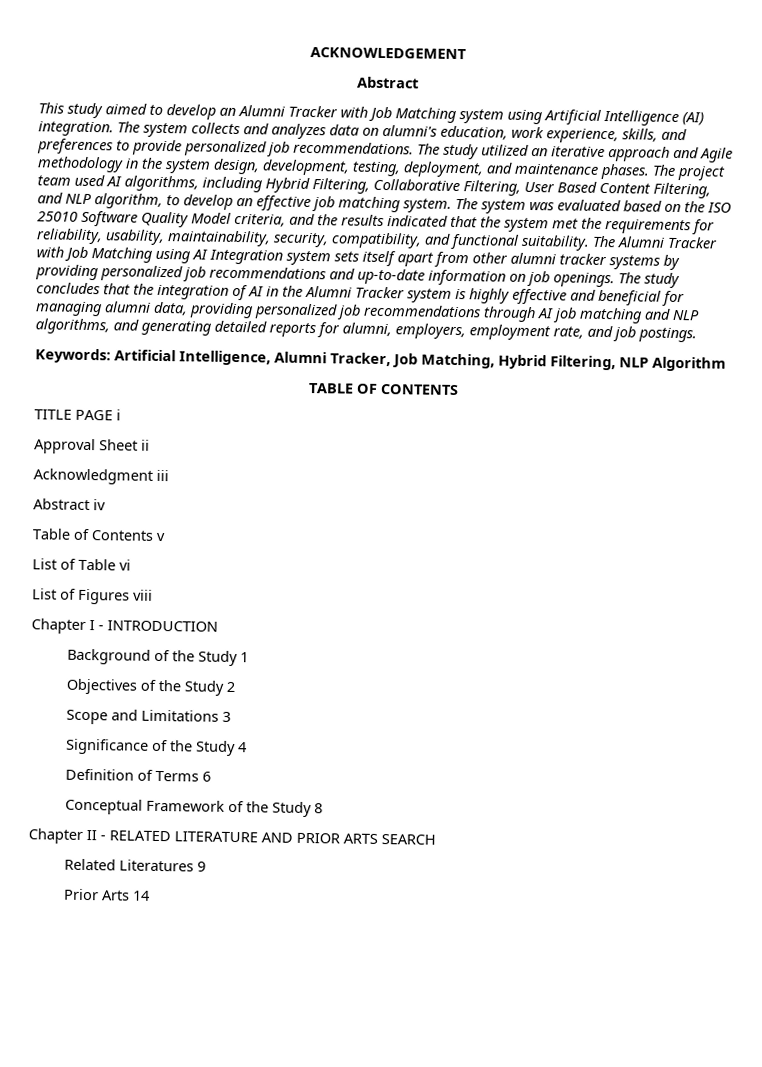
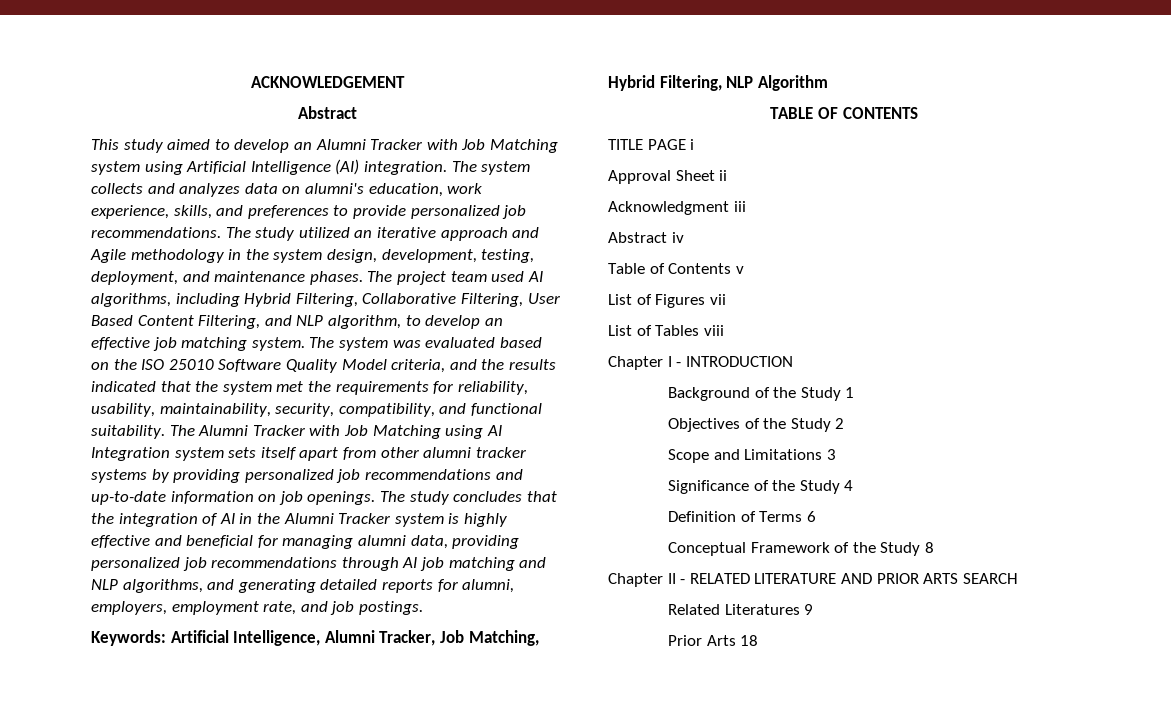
- List of Table vi
- List of Figures viii
+ List of Figures vii
+ List of Tables viii
- Prior Arts 14
+ Prior Arts 18

